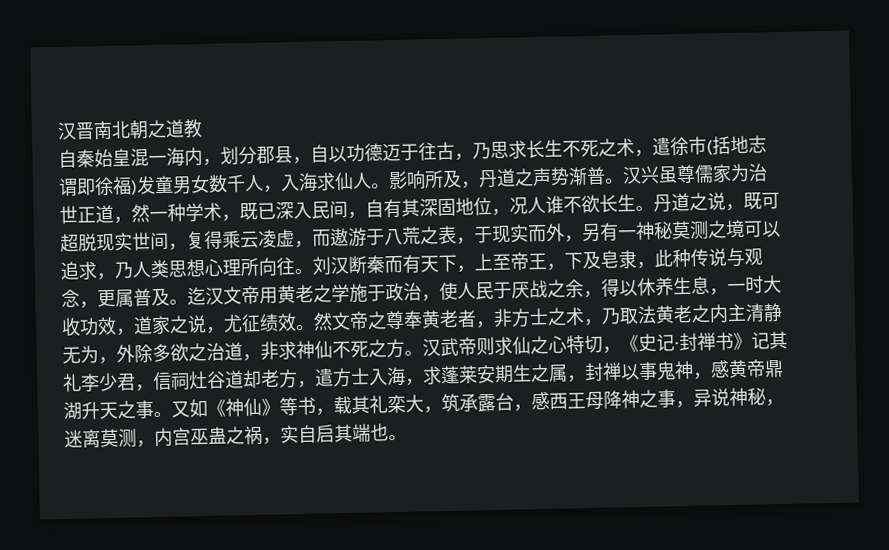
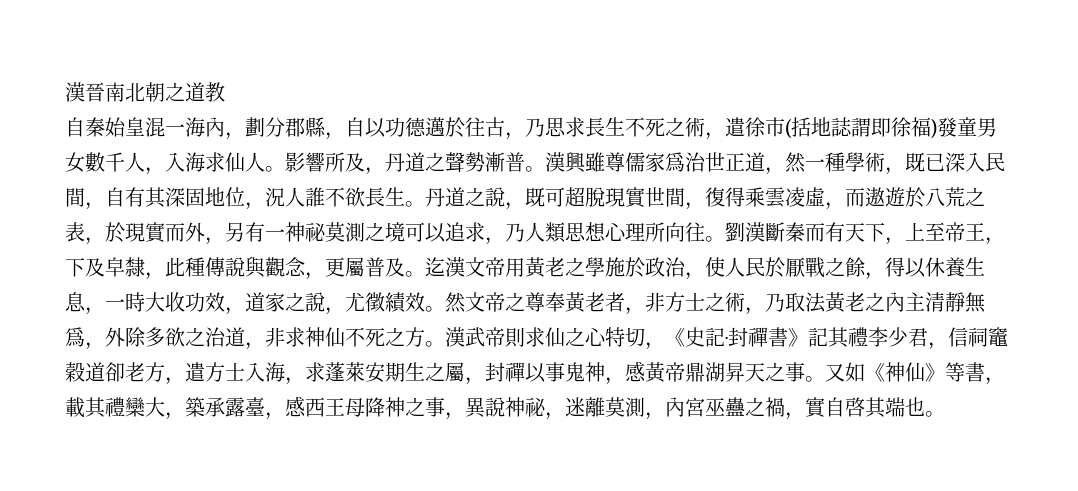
- 汉晋南北朝之道教
+ 漢晉南北朝之道教
- 自秦始皇混一海内，划分郡县，自以功德迈于往古，乃思求长生不死之术，遣徐市(括地志谓即徐福)发童男女数千人，入海求仙人。
+ 自秦始皇混一海內，劃分郡縣，自以功德邁於往古，乃思求長生不死之術，遣徐市(括地誌謂即徐福)發童男女數千人，入海求仙人。
- 影响所及，丹道之声势渐普。汉兴虽尊儒家为治世正道，然一种学术，既已深入民间，自有其深固地位，况人谁不欲长生。
+ 影響所及，丹道之聲勢漸普。漢興雖尊儒家爲治世正道，然一種學術，既已深入民間，自有其深固地位，況人誰不欲長生。
- 丹道之说，既可超脱现实世间，复得乘云凌虚，而遨游于八荒之表，于现实而外，另有一神秘莫测之境可以追求，乃人类思想心理所向往。
+ 丹道之說，既可超脫現實世間，復得乘雲凌虛，而遨遊於八荒之表，於現實而外，另有一神祕莫測之境可以追求，乃人類思想心理所向往。
- 刘汉断秦而有天下，上至帝王，下及皂隶，此种传说与观念，更属普及。迄汉文帝用黄老之学施于政治，使人民于厌战之余，得以休养生息，一时大收功效，道家之说，尤征绩效。
+ 劉漢斷秦而有天下，上至帝王，下及皁隸，此種傳說與觀念，更屬普及。迄漢文帝用黃老之學施於政治，使人民於厭戰之餘，得以休養生息，一時大收功效，道家之說，尤徵績效。
- 然文帝之尊奉黄老者，非方士之术，乃取法黄老之内主清静无为，外除多欲之治道，非求神仙不死之方。
+ 然文帝之尊奉黃老者，非方士之術，乃取法黃老之內主清靜無爲，外除多欲之治道，非求神仙不死之方。
- 汉武帝则求仙之心特切，《史记·封禅书》记其礼李少君，信祠灶谷道却老方，遣方士入海，求蓬莱安期生之属，封禅以事鬼神，感黄帝鼎湖升天之事。
+ 漢武帝則求仙之心特切，《史記·封禪書》記其禮李少君，信祠竈穀道卻老方，遣方士入海，求蓬萊安期生之屬，封禪以事鬼神，感黃帝鼎湖昇天之事。
- 又如《神仙》等书，载其礼栾大，筑承露台，感西王母降神之事，异说神秘，迷离莫测，内宫巫蛊之祸，实自启其端也。
+ 又如《神仙》等書，載其禮欒大，築承露臺，感西王母降神之事，異說神祕，迷離莫測，內宮巫蠱之禍，實自啓其端也。

